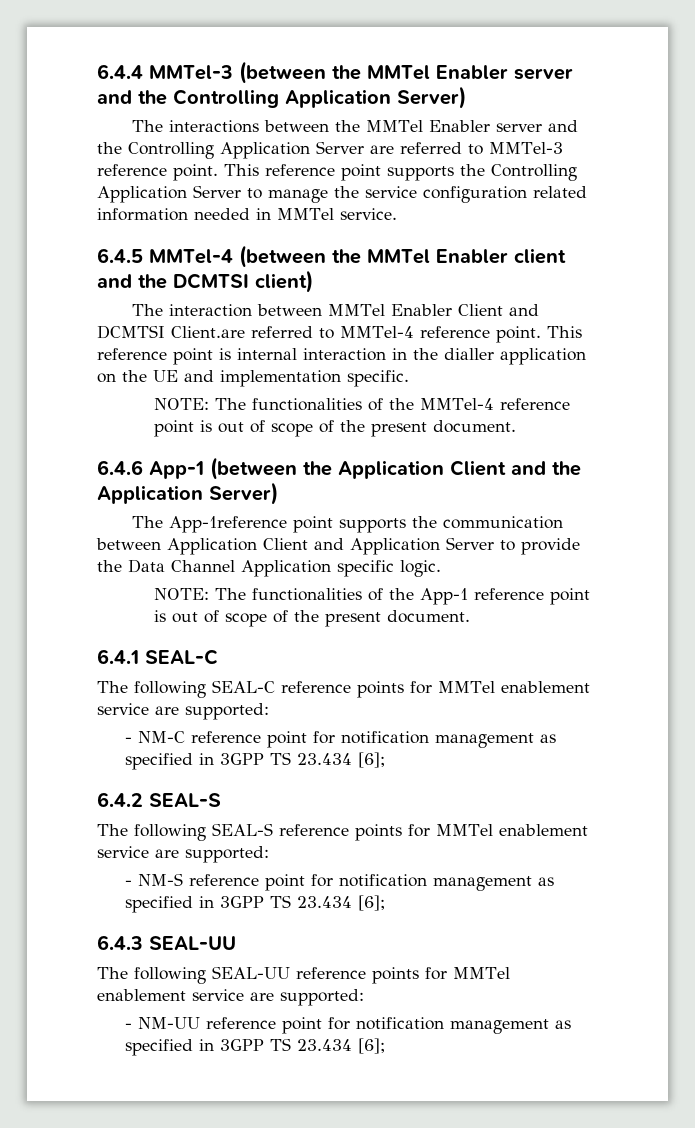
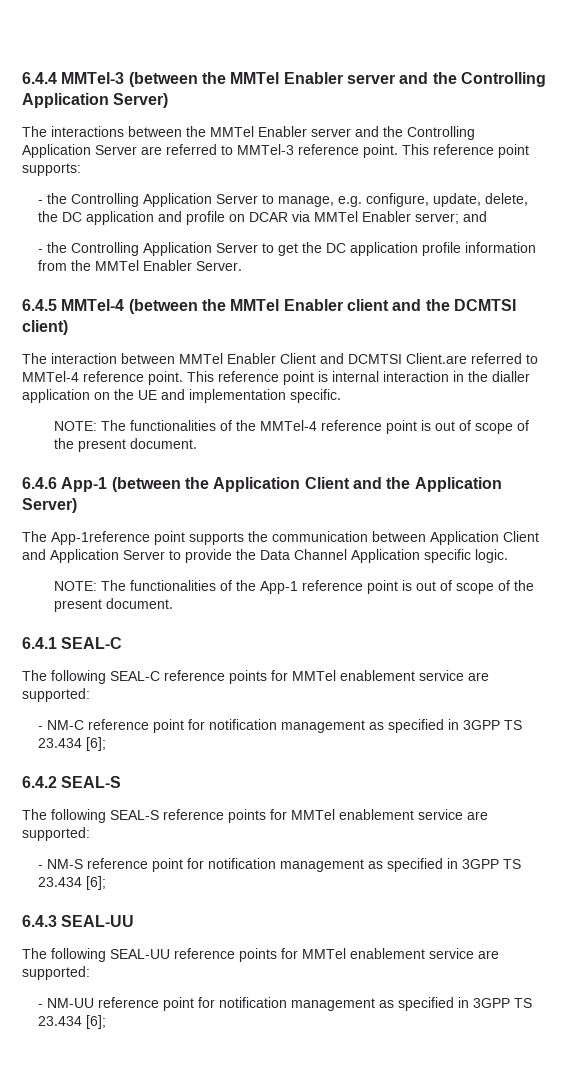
- This reference point supports the Controlling Application Server to manage the service configuration related information needed in MMTel service.
+ This reference point supports:
+ - the Controlling Application Server to manage, e.g. configure, update, delete, the DC application and profile on DCAR via MMTel Enabler server; and
+ - the Controlling Application Server to get the DC application profile information from the MMTel Enabler Server.

